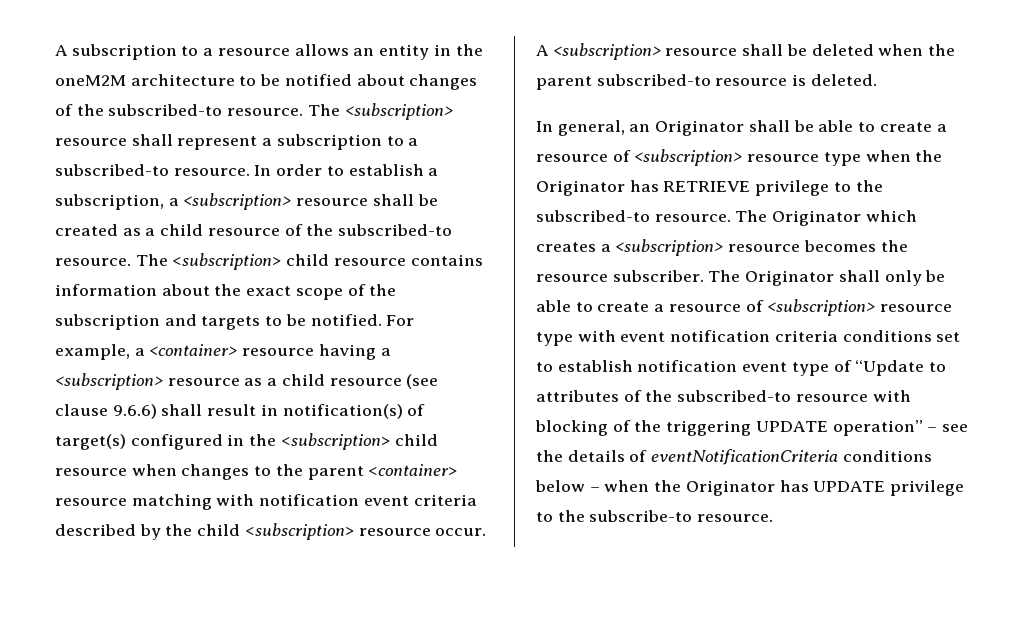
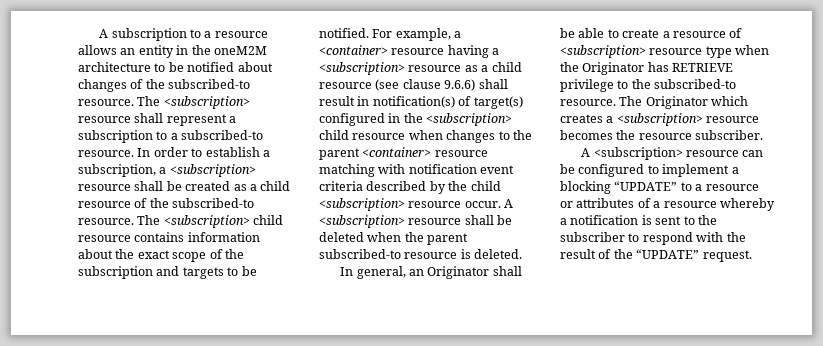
- The Originator which creates a <subscription> resource becomes the resource subscriber. The Originator shall only be able to create a resource of <subscription> resource type with event notification criteria conditions set to establish notification event type of “Update to attributes of the subscribed-to resource with blocking of the triggering UPDATE operation” – see the details of eventNotificationCriteria conditions below – when the Originator has UPDATE privilege to the subscribe-to resource.
+ The Originator which creates a <subscription> resource becomes the resource subscriber.
+ A <subscription> resource can be configured to implement a blocking “UPDATE” to a resource or attributes of a resource whereby a notification is sent to the subscriber to respond with the result of the “UPDATE” request.

